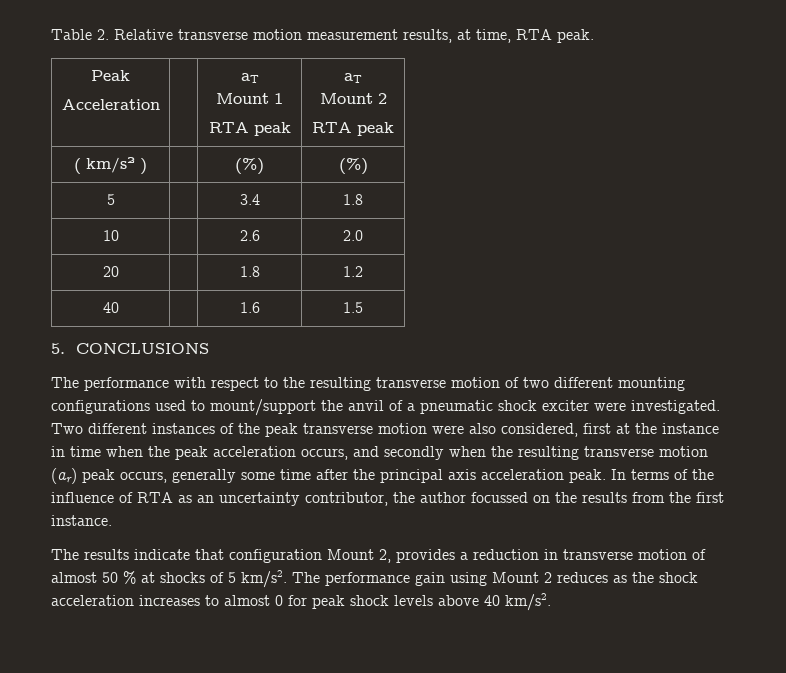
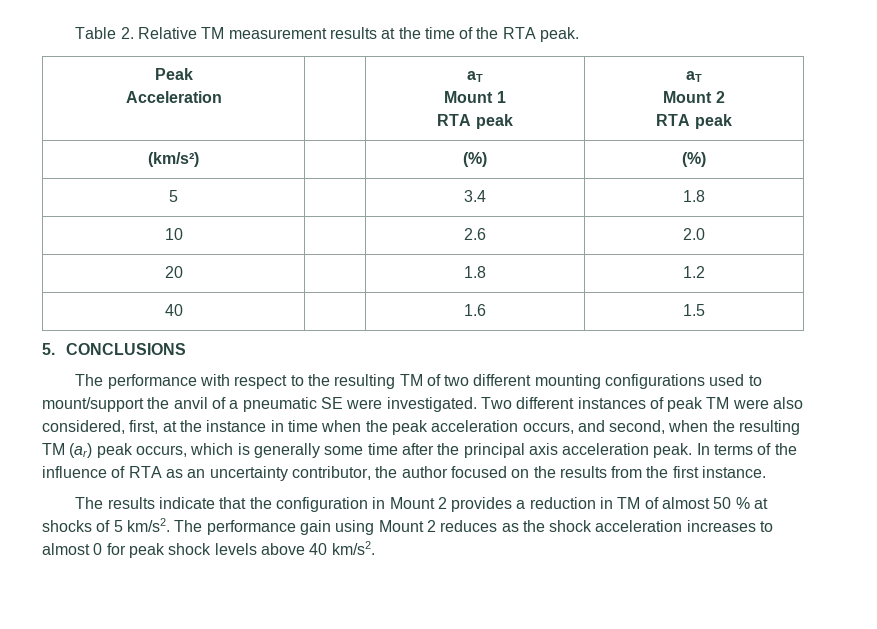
- Table 2. Relative transverse motion measurement results, at time, RTA peak.
+ Table 2. Relative TM measurement results at the time of the RTA peak.
- ( km/s² ) | | (%) | (%)
+ (km/s²) | | (%) | (%)
- The performance with respect to the resulting transverse motion of two different mounting configurations used to mount/support the anvil of a pneumatic shock exciter were investigated.
+ The performance with respect to the resulting TM of two different mounting configurations used to mount/support the anvil of a pneumatic SE were investigated.
- Two different instances of the peak transverse motion were also considered, first at the instance in time when the peak acceleration occurs, and secondly when the resulting transverse motion (ar) peak occurs, generally some time after the principal axis acceleration peak.
+ Two different instances of peak TM were also considered, first, at the instance in time when the peak acceleration occurs, and second, when the resulting TM (ar) peak occurs, which is generally some time after the principal axis acceleration peak.
- In terms of the influence of RTA as an uncertainty contributor, the author focussed on the results from the first instance.
+ In terms of the influence of RTA as an uncertainty contributor, the author focused on the results from the first instance.
- The results indicate that configuration Mount 2, provides a reduction in transverse motion of almost 50 % at shocks of 5 km/s2.
+ The results indicate that the configuration in Mount 2 provides a reduction in TM of almost 50 % at shocks of 5 km/s2.

